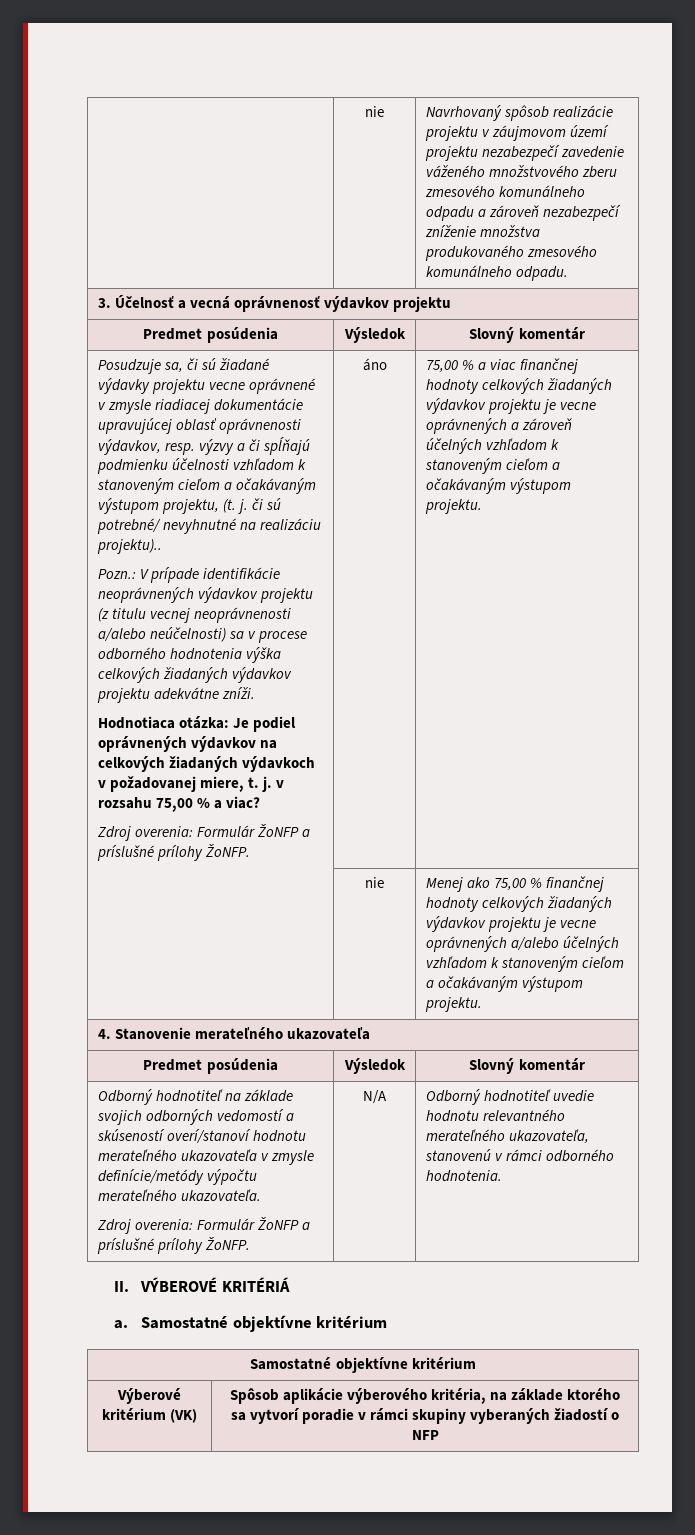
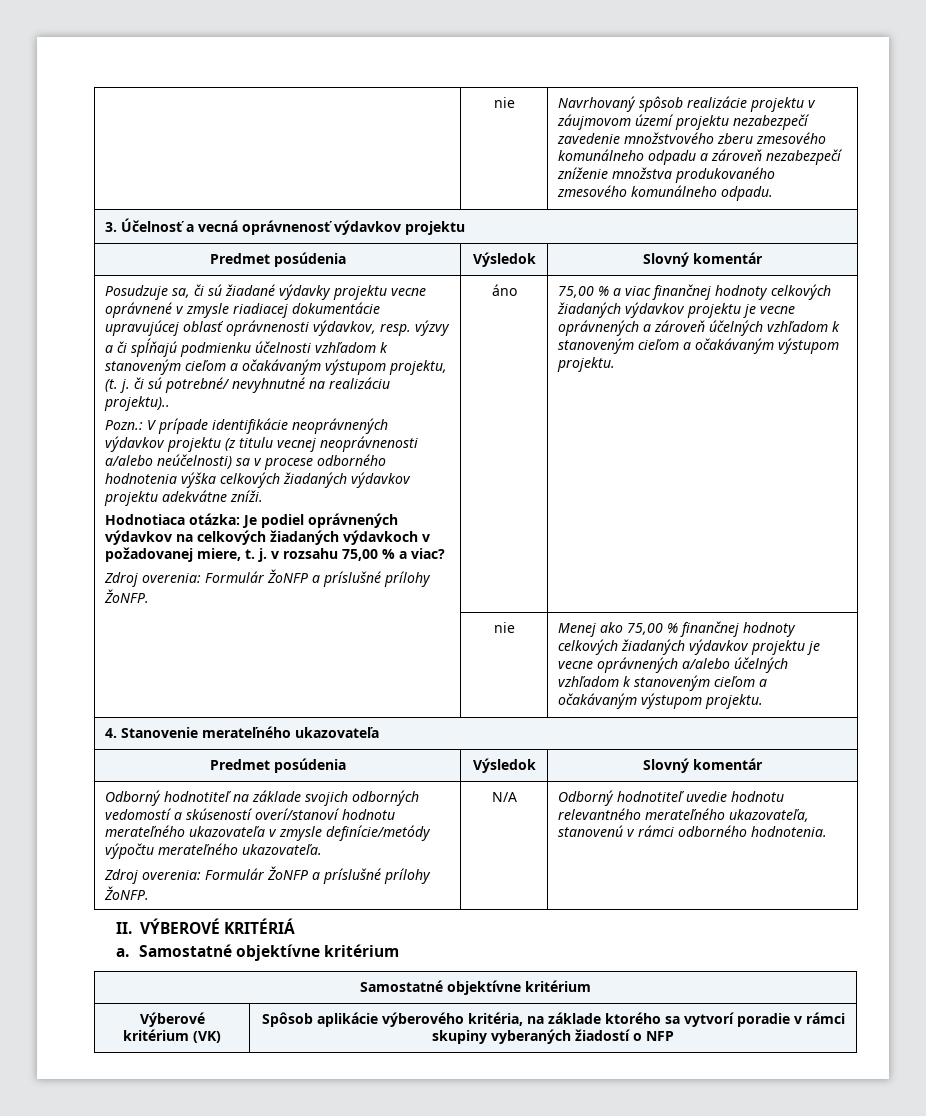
- | nie | Navrhovaný spôsob realizácie projektu v záujmovom území projektu nezabezpečí zavedenie váženého množstvového zberu zmesového komunálneho odpadu a zároveň nezabezpečí zníženie množstva produkovaného zmesového komunálneho odpadu.
+ | nie | Navrhovaný spôsob realizácie projektu v záujmovom území projektu nezabezpečí zavedenie množstvového zberu zmesového komunálneho odpadu a zároveň nezabezpečí zníženie množstva produkovaného zmesového komunálneho odpadu.

